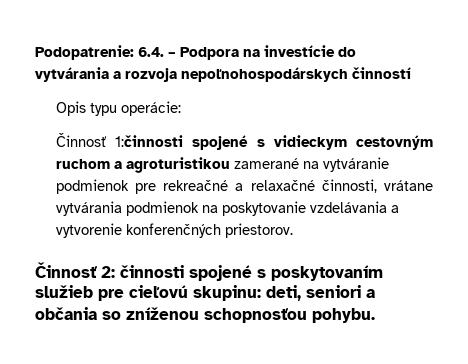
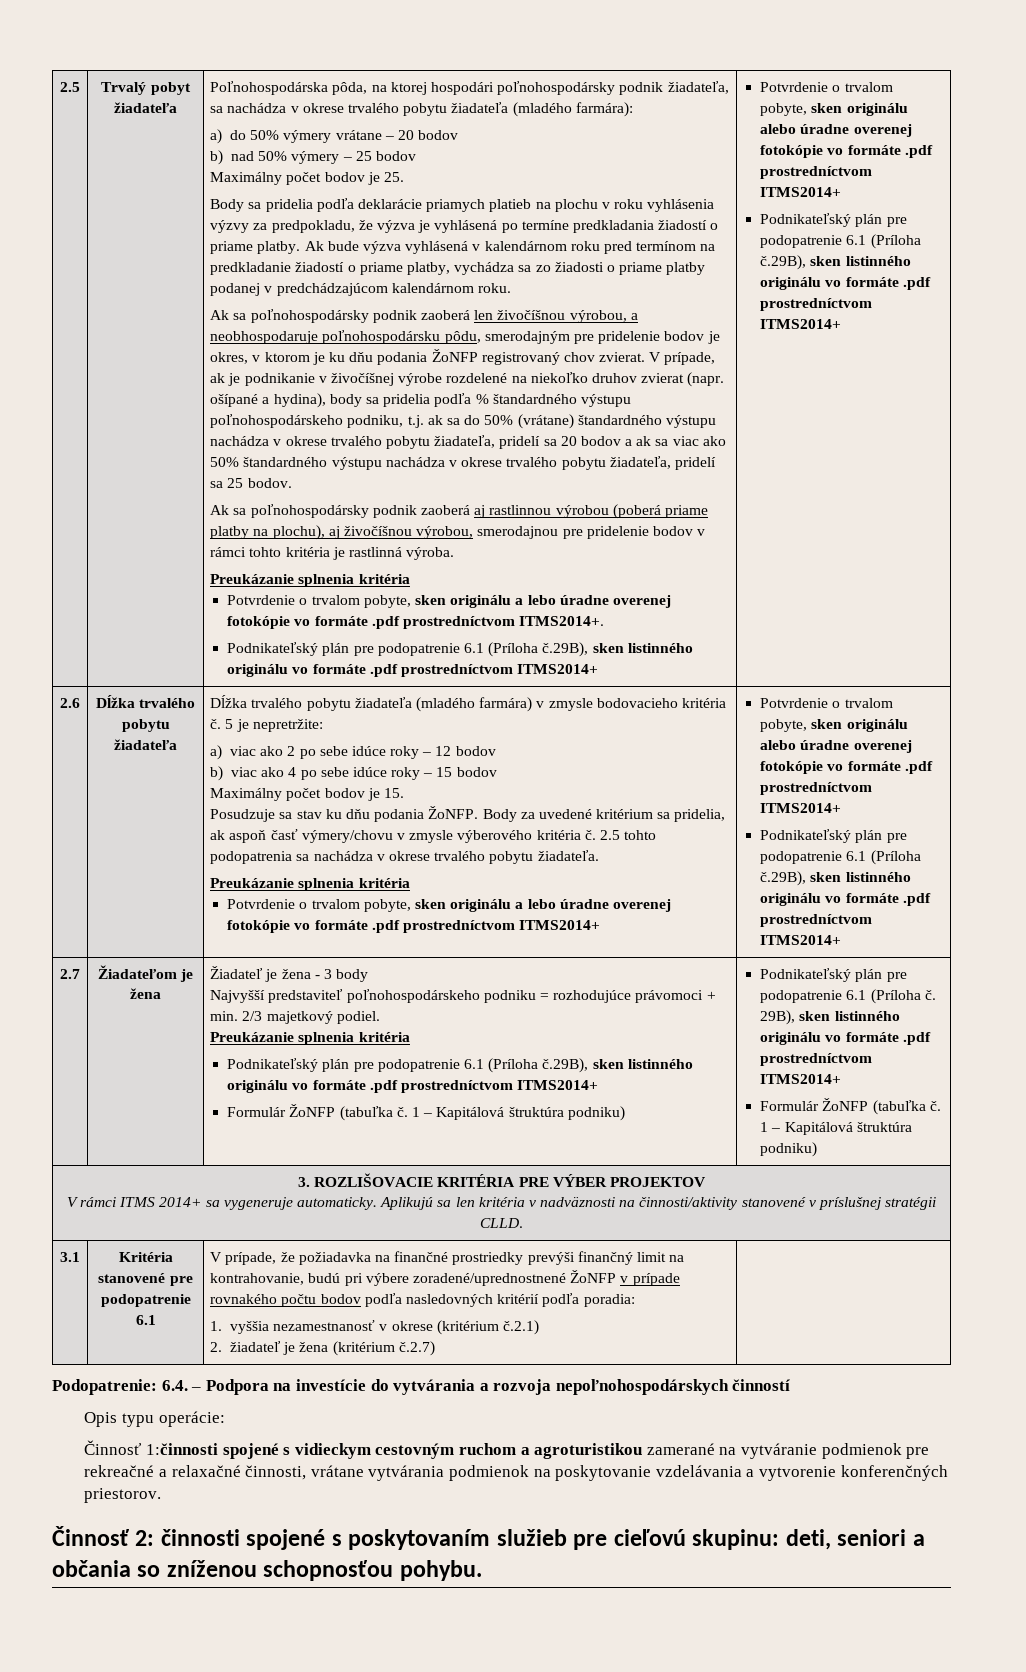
+ 2.5 | Trvalý pobyt žiadateľa | Poľnohospodárska pôda, na ktorej hospodári poľnohospodársky podnik žiadateľa, sa nachádza v okrese trvalého pobytu žiadateľa (mladého farmára):
+ a) do 50% výmery vrátane – 20 bodov
+ b) nad 50% výmery – 25 bodov
+ Maximálny počet bodov je 25.
+ Body sa pridelia podľa deklarácie priamych platieb na plochu v roku vyhlásenia výzvy za predpokladu, že výzva je vyhlásená po termíne predkladania žiadostí o priame platby. Ak bude výzva vyhlásená v kalendárnom roku pred termínom na predkladanie žiadostí o priame platby, vychádza sa zo žiadosti o priame platby podanej v predchádzajúcom kalendárnom roku.
+ Ak sa poľnohospodársky podnik zaoberá len živočíšnou výrobou, a neobhospodaruje poľnohospodársku pôdu, smerodajným pre pridelenie bodov je okres, v ktorom je ku dňu podania ŽoNFP registrovaný chov zvierat. V prípade, ak je podnikanie v živočíšnej výrobe rozdelené na niekoľko druhov zvierat (napr. ošípané a hydina), body sa pridelia podľa % štandardného výstupu poľnohospodárskeho podniku, t.j. ak sa do 50% (vrátane) štandardného výstupu nachádza v okrese trvalého pobytu žiadateľa, pridelí sa 20 bodov a ak sa viac ako 50% štandardného výstupu nachádza v okrese trvalého pobytu žiadateľa, pridelí sa 25 bodov.
+ Ak sa poľnohospodársky podnik zaoberá aj rastlinnou výrobou (poberá priame platby na plochu), aj živočíšnou výrobou, smerodajnou pre pridelenie bodov v rámci tohto kritéria je rastlinná výroba.
+ Preukázanie splnenia kritéria
+ Potvrdenie o trvalom pobyte, sken originálu a lebo úradne overenej fotokópie vo formáte .pdf prostredníctvom ITMS2014+.
+ Podnikateľský plán pre podopatrenie 6.1 (Príloha č.29B), sken listinného originálu vo formáte .pdf prostredníctvom ITMS2014+ | Potvrdenie o trvalom pobyte, sken originálu alebo úradne overenej fotokópie vo formáte .pdf prostredníctvom ITMS2014+
+ Podnikateľský plán pre podopatrenie 6.1 (Príloha č.29B), sken listinného originálu vo formáte .pdf prostredníctvom ITMS2014+
+ 2.6 | Dĺžka trvalého pobytu žiadateľa | Dĺžka trvalého pobytu žiadateľa (mladého farmára) v zmysle bodovacieho kritéria č. 5 je nepretržite:
+ a) viac ako 2 po sebe idúce roky – 12 bodov
+ b) viac ako 4 po sebe idúce roky – 15 bodov
+ Maximálny počet bodov je 15.
+ Posudzuje sa stav ku dňu podania ŽoNFP. Body za uvedené kritérium sa pridelia, ak aspoň časť výmery/chovu v zmysle výberového kritéria č. 2.5 tohto podopatrenia sa nachádza v okrese trvalého pobytu žiadateľa.
+ Preukázanie splnenia kritéria
+ Potvrdenie o trvalom pobyte, sken originálu a lebo úradne overenej fotokópie vo formáte .pdf prostredníctvom ITMS2014+ | Potvrdenie o trvalom pobyte, sken originálu alebo úradne overenej fotokópie vo formáte .pdf prostredníctvom ITMS2014+
+ Podnikateľský plán pre podopatrenie 6.1 (Príloha č.29B), sken listinného originálu vo formáte .pdf prostredníctvom ITMS2014+
+ 2.7 | Žiadateľom je žena | Žiadateľ je žena - 3 body
+ Najvyšší predstaviteľ poľnohospodárskeho podniku = rozhodujúce právomoci + min. 2/3 majetkový podiel.
+ Preukázanie splnenia kritéria
+ Podnikateľský plán pre podopatrenie 6.1 (Príloha č.29B), sken listinného originálu vo formáte .pdf prostredníctvom ITMS2014+
+ Formulár ŽoNFP (tabuľka č. 1 – Kapitálová štruktúra podniku) | Podnikateľský plán pre podopatrenie 6.1 (Príloha č. 29B), sken listinného originálu vo formáte .pdf prostredníctvom ITMS2014+
+ Formulár ŽoNFP (tabuľka č. 1 – Kapitálová štruktúra podniku)
+ 3. ROZLIŠOVACIE KRITÉRIA PRE VÝBER PROJEKTOV
+ V rámci ITMS 2014+ sa vygeneruje automaticky. Aplikujú sa len kritéria v nadväznosti na činnosti/aktivity stanovené v príslušnej stratégii CLLD.
+ 3.1 | Kritéria stanovené pre podopatrenie 6.1 | V prípade, že požiadavka na finančné prostriedky prevýši finančný limit na kontrahovanie, budú pri výbere zoradené/uprednostnené ŽoNFP v prípade rovnakého počtu bodov podľa nasledovných kritérií podľa poradia:
+ 1. vyššia nezamestnanosť v okrese (kritérium č.2.1)
+ 2. žiadateľ je žena (kritérium č.2.7)

